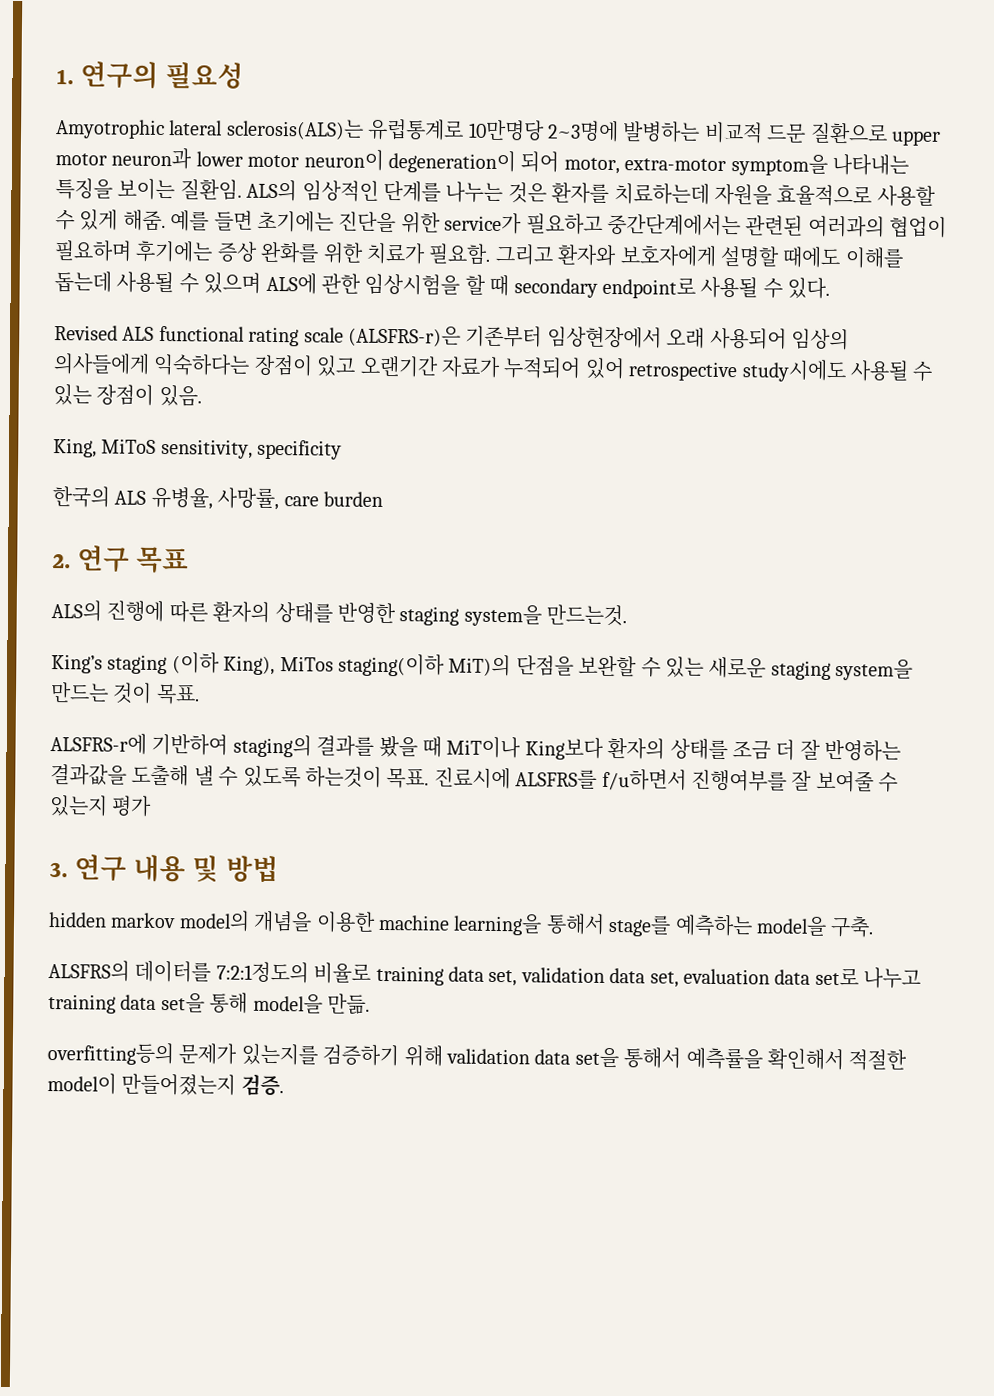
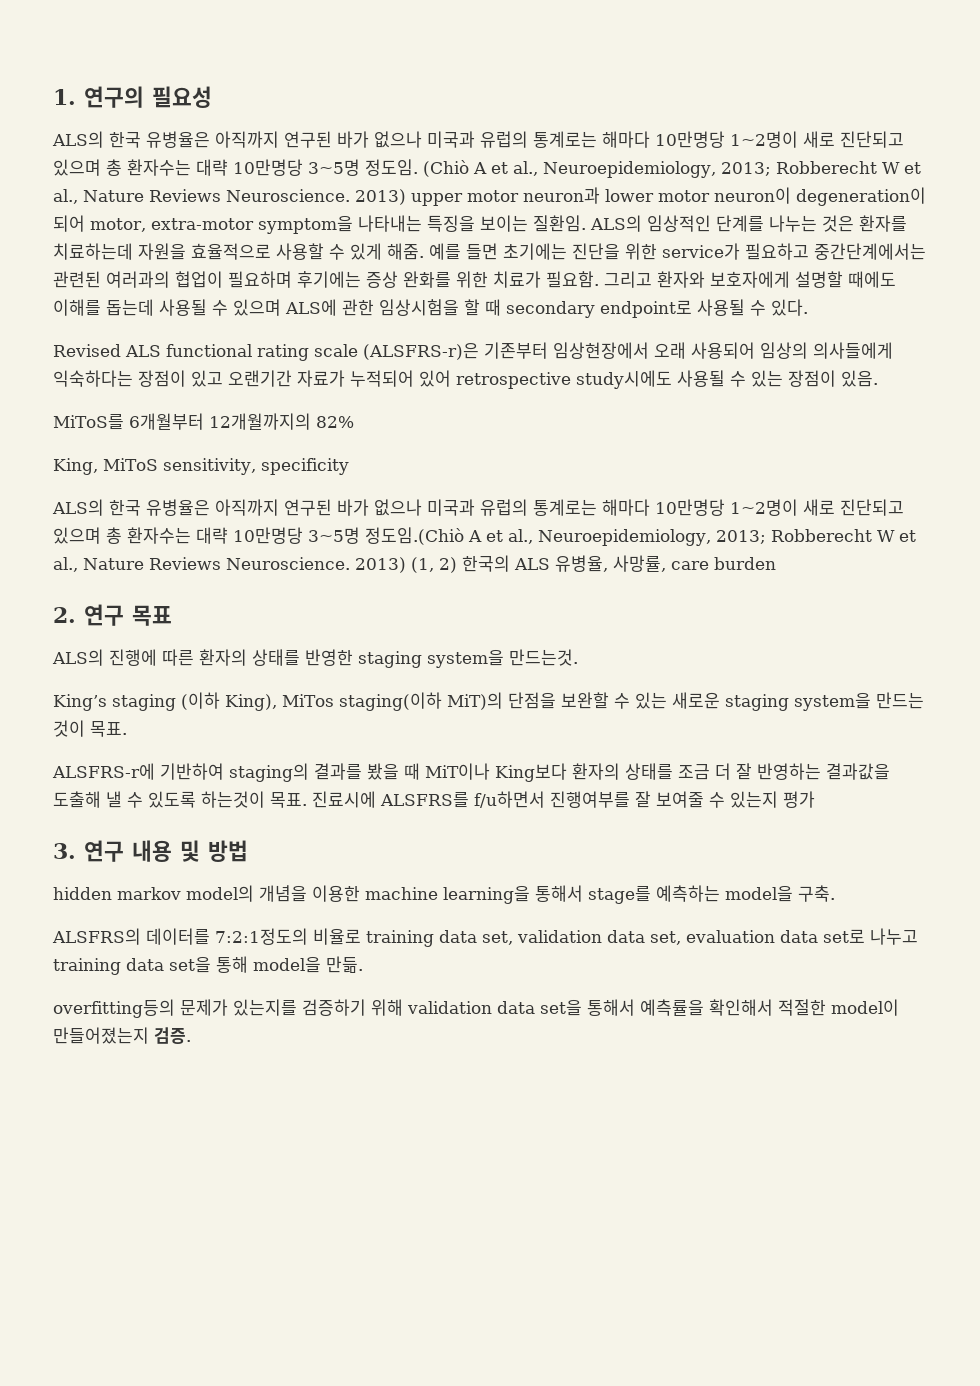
- Amyotrophic lateral sclerosis(ALS)는 유럽통계로 10만명당 2~3명에 발병하는 비교적 드문 질환으로 upper motor neuron과 lower motor neuron이 degeneration이 되어 motor, extra-motor symptom을 나타내는 특징을 보이는 질환임.
+ ALS의 한국 유병율은 아직까지 연구된 바가 없으나 미국과 유럽의 통계로는 해마다 10만명당 1~2명이 새로 진단되고 있으며 총 환자수는 대략 10만명당 3~5명 정도임. (Chiò A et al., Neuroepidemiology, 2013; Robberecht W et al., Nature Reviews Neuroscience. 2013) upper motor neuron과 lower motor neuron이 degeneration이 되어 motor, extra-motor symptom을 나타내는 특징을 보이는 질환임.
+ MiToS를 6개월부터 12개월까지의 82%
- 한국의 ALS 유병율, 사망률, care burden
+ ALS의 한국 유병율은 아직까지 연구된 바가 없으나 미국과 유럽의 통계로는 해마다 10만명당 1~2명이 새로 진단되고 있으며 총 환자수는 대략 10만명당 3~5명 정도임.(Chiò A et al., Neuroepidemiology, 2013; Robberecht W et al., Nature Reviews Neuroscience. 2013) (1, 2) 한국의 ALS 유병율, 사망률, care burden

